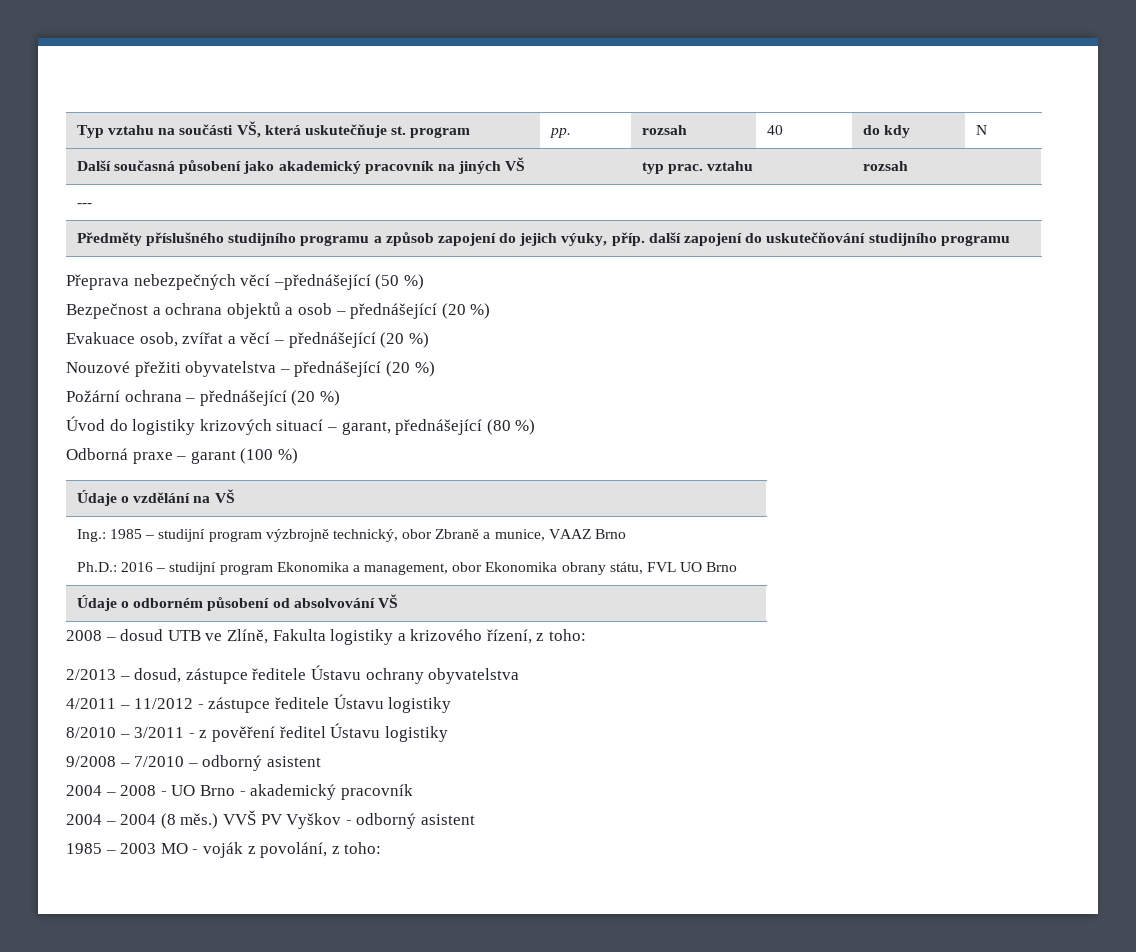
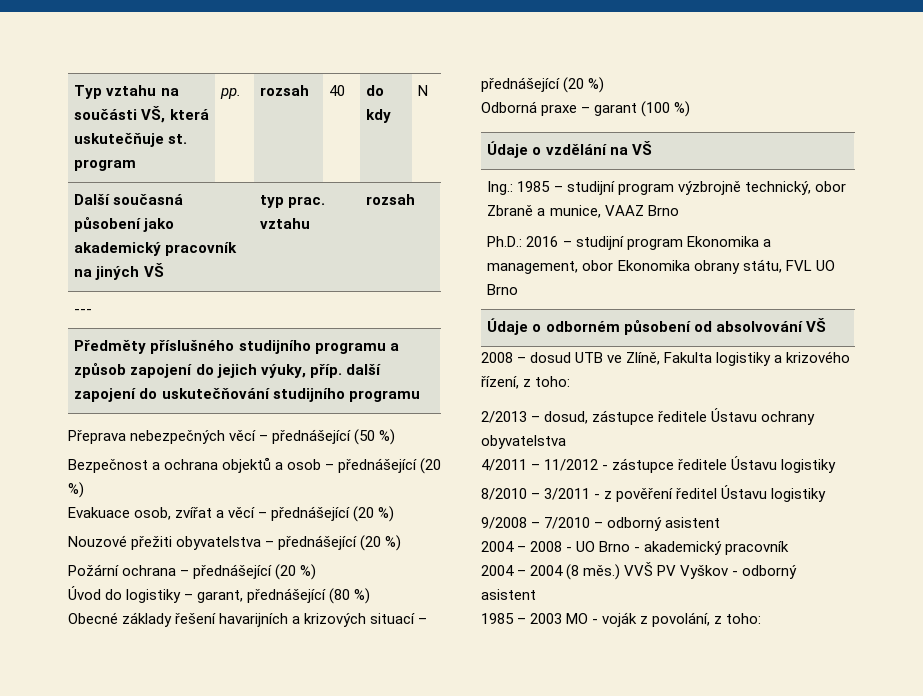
- Přeprava nebezpečných věcí –přednášející (50 %)
+ Přeprava nebezpečných věcí – přednášející (50 %)
- Úvod do logistiky krizových situací – garant, přednášející (80 %)
+ Úvod do logistiky – garant, přednášející (80 %)
+ Obecné základy řešení havarijních a krizových situací – přednášející (20 %)

